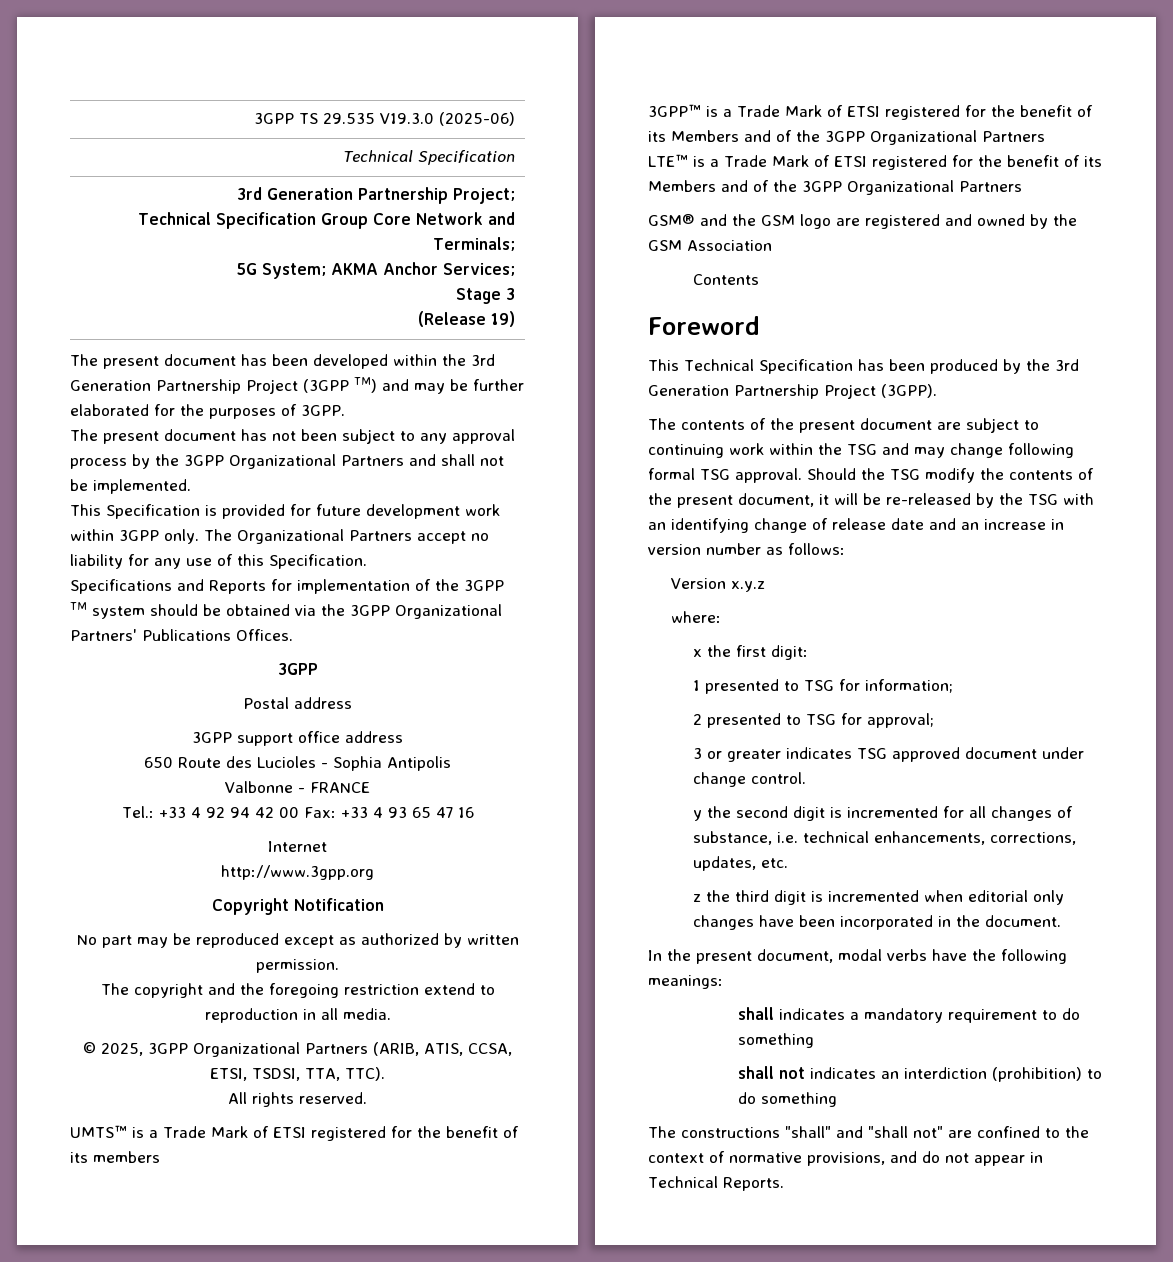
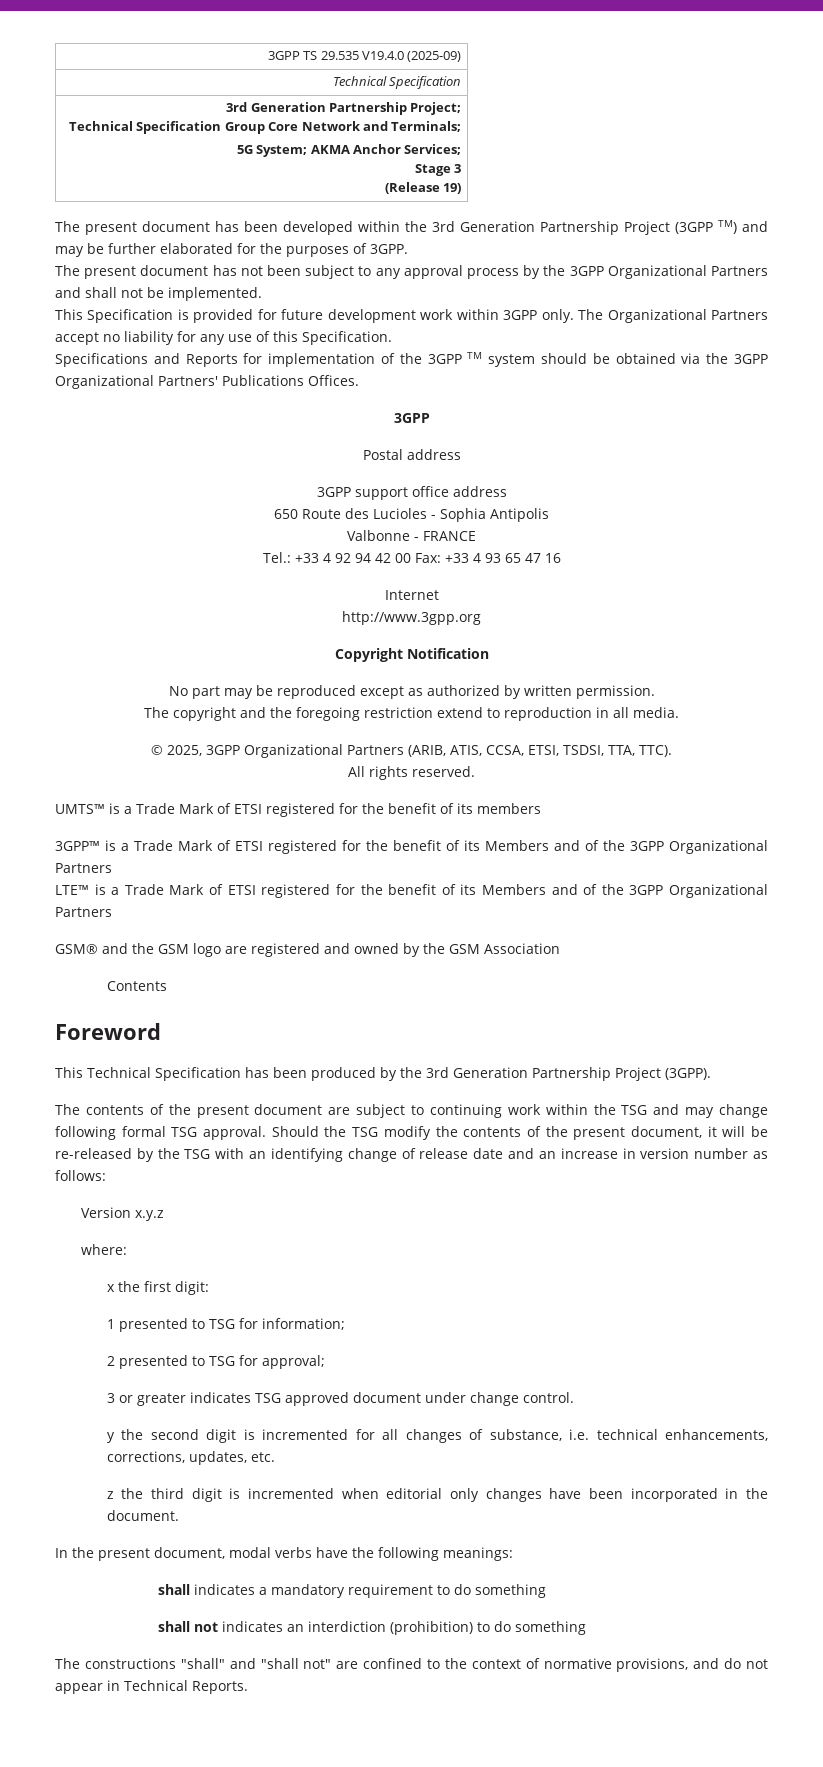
- 3GPP TS 29.535 V19.3.0 (2025-06)
+ 3GPP TS 29.535 V19.4.0 (2025-09)

